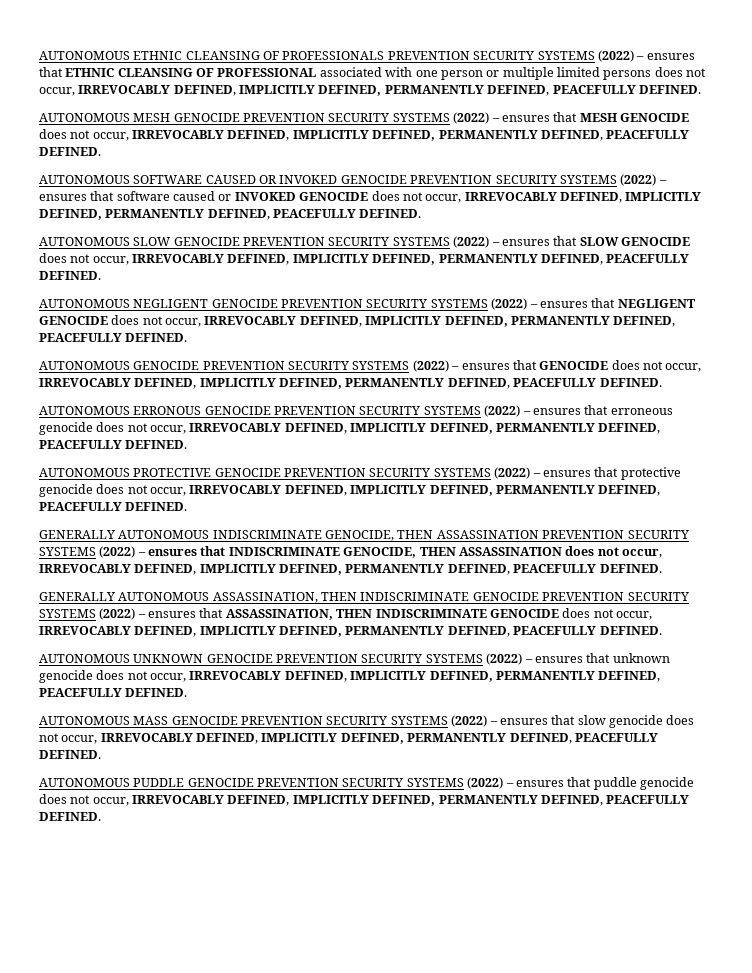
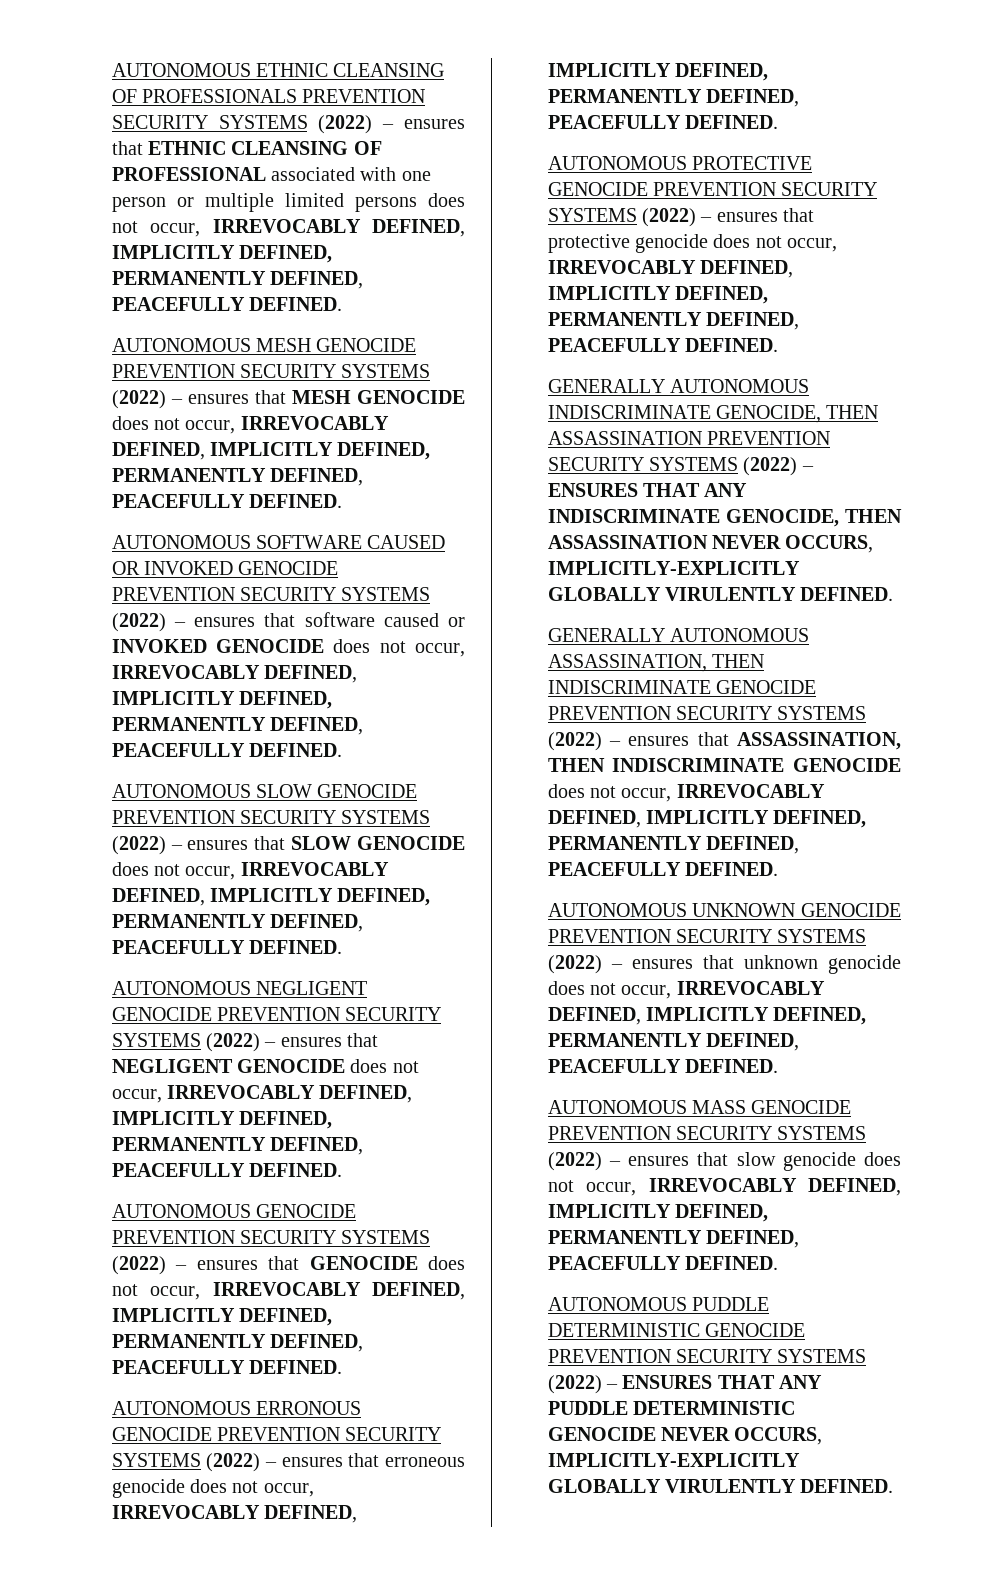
- GENERALLY AUTONOMOUS INDISCRIMINATE GENOCIDE, THEN ASSASSINATION PREVENTION SECURITY SYSTEMS (2022) – ensures that INDISCRIMINATE GENOCIDE, THEN ASSASSINATION does not occur, IRREVOCABLY DEFINED, IMPLICITLY DEFINED, PERMANENTLY DEFINED, PEACEFULLY DEFINED.
+ GENERALLY AUTONOMOUS INDISCRIMINATE GENOCIDE, THEN ASSASSINATION PREVENTION SECURITY SYSTEMS (2022) – ENSURES THAT ANY INDISCRIMINATE GENOCIDE, THEN ASSASSINATION NEVER OCCURS, IMPLICITLY-EXPLICITLY GLOBALLY VIRULENTLY DEFINED.
- AUTONOMOUS PUDDLE GENOCIDE PREVENTION SECURITY SYSTEMS (2022) – ensures that puddle genocide does not occur, IRREVOCABLY DEFINED, IMPLICITLY DEFINED, PERMANENTLY DEFINED, PEACEFULLY DEFINED.
+ AUTONOMOUS PUDDLE DETERMINISTIC GENOCIDE PREVENTION SECURITY SYSTEMS (2022) – ENSURES THAT ANY PUDDLE DETERMINISTIC GENOCIDE NEVER OCCURS, IMPLICITLY-EXPLICITLY GLOBALLY VIRULENTLY DEFINED.

